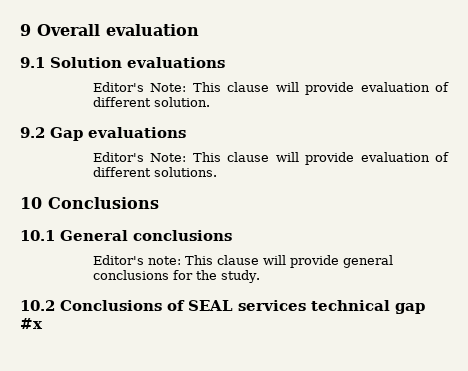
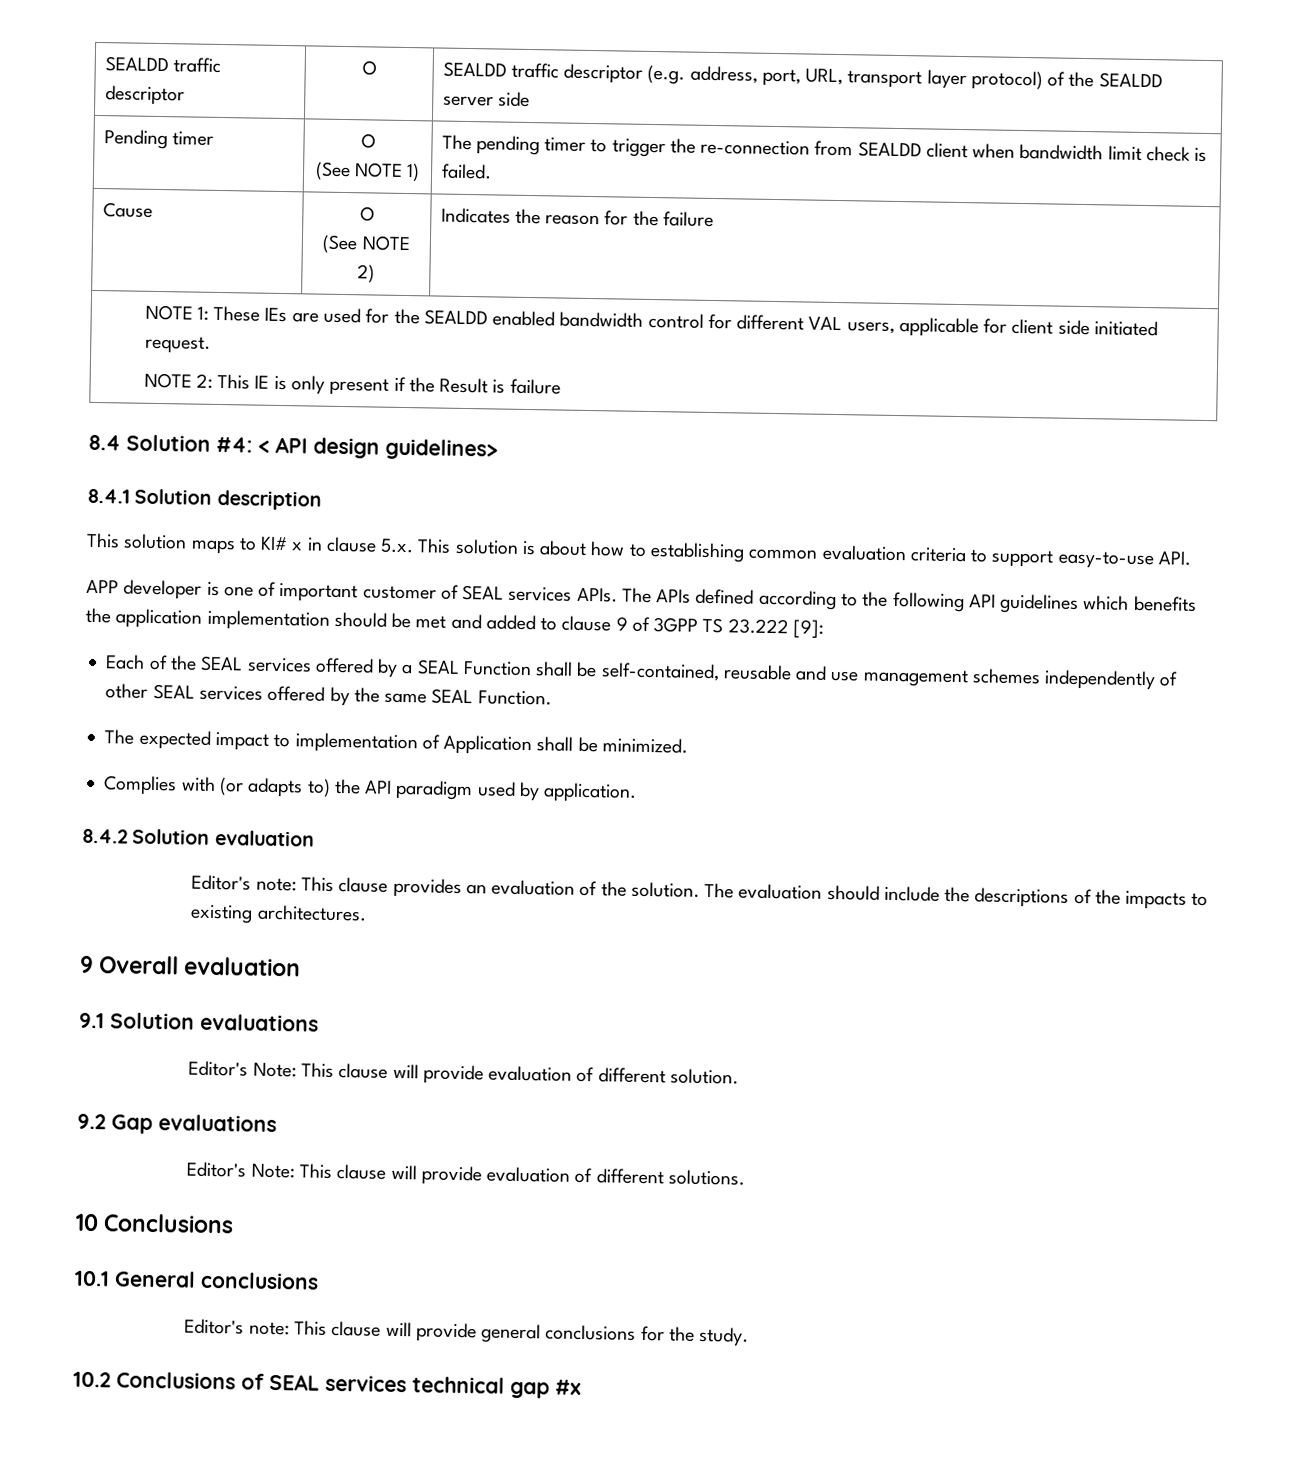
+ SEALDD traffic descriptor | O | SEALDD traffic descriptor (e.g. address, port, URL, transport layer protocol) of the SEALDD server side
+ Pending timer | O
+ (See NOTE 1) | The pending timer to trigger the re-connection from SEALDD client when bandwidth limit check is failed.
+ Cause | O
+ (See NOTE 2) | Indicates the reason for the failure
+ NOTE 1: These IEs are used for the SEALDD enabled bandwidth control for different VAL users, applicable for client side initiated request.
+ NOTE 2: This IE is only present if the Result is failure
+ 8.4 Solution #4: < API design guidelines>
+ 8.4.1 Solution description
+ This solution maps to KI# x in clause 5.x. This solution is about how to establishing common evaluation criteria to support easy-to-use API.
+ APP developer is one of important customer of SEAL services APIs. The APIs defined according to the following API guidelines which benefits the application implementation should be met and added to clause 9 of 3GPP TS 23.222 [9]:
+ Each of the SEAL services offered by a SEAL Function shall be self-contained, reusable and use management schemes independently of other SEAL services offered by the same SEAL Function.
+ The expected impact to implementation of Application shall be minimized.
+ Complies with (or adapts to) the API paradigm used by application.
+ 8.4.2 Solution evaluation
+ Editor's note: This clause provides an evaluation of the solution. The evaluation should include the descriptions of the impacts to existing architectures.

